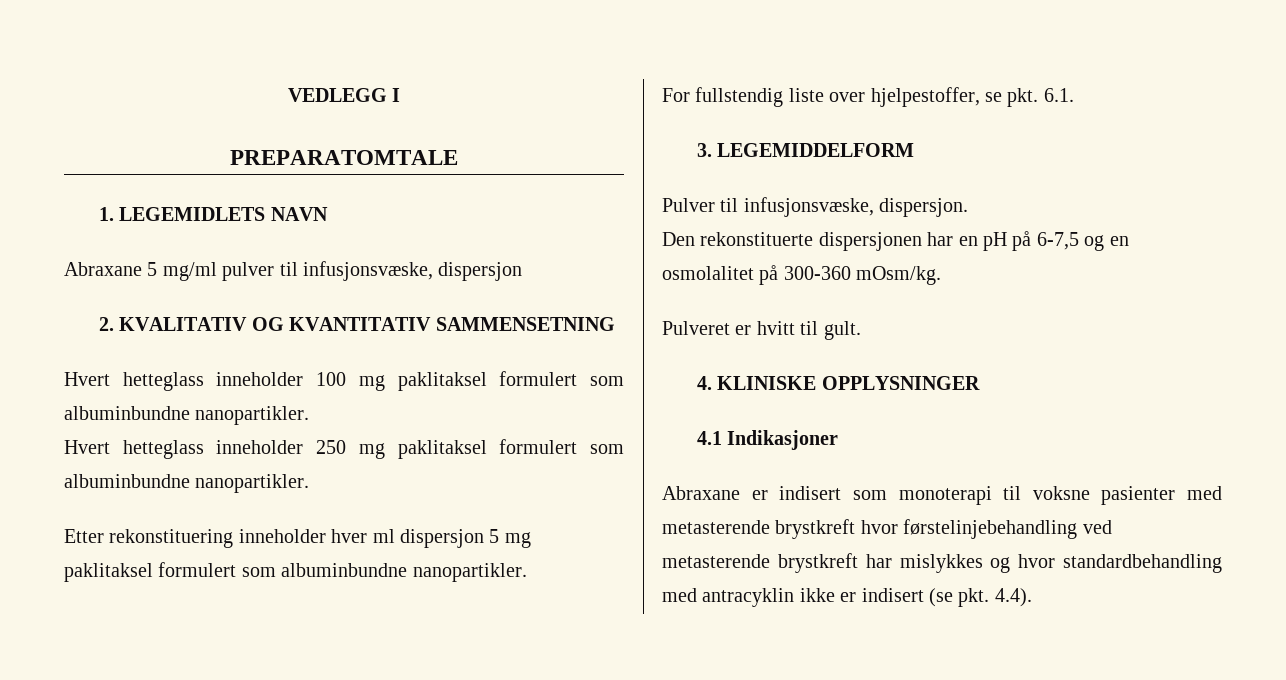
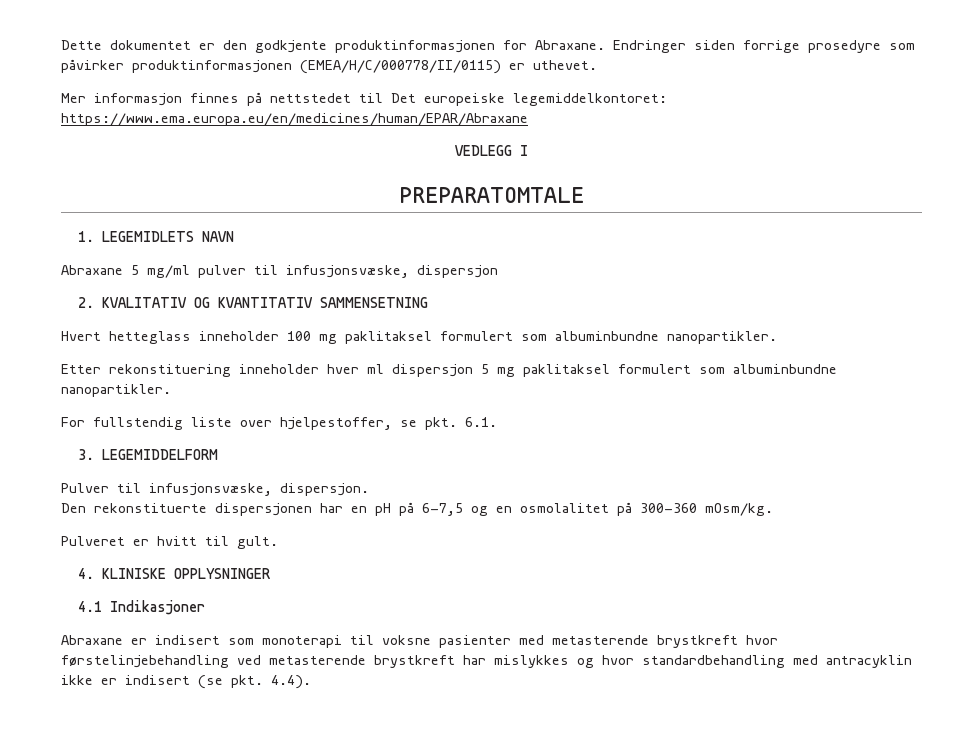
+ Dette dokumentet er den godkjente produktinformasjonen for Abraxane. Endringer siden forrige prosedyre som påvirker produktinformasjonen (EMEA/H/C/000778/II/0115) er uthevet.
+ Mer informasjon finnes på nettstedet til Det europeiske legemiddelkontoret: https://www.ema.europa.eu/en/medicines/human/EPAR/Abraxane
- Hvert hetteglass inneholder 250 mg paklitaksel formulert som albuminbundne nanopartikler.

